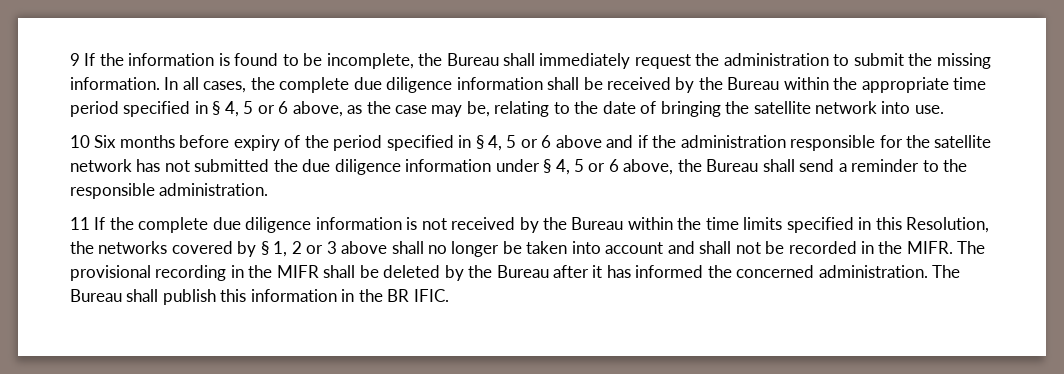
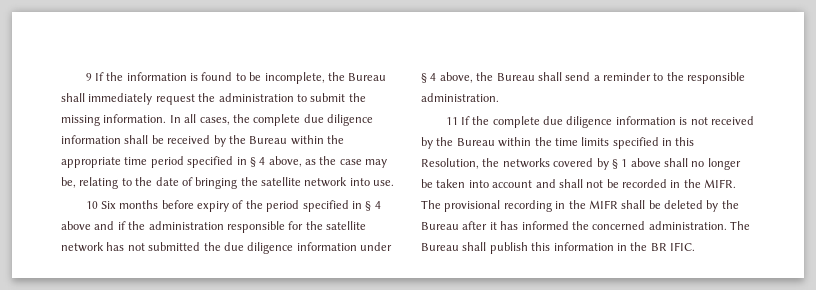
- In all cases, the complete due diligence information shall be received by the Bureau within the appropriate time period specified in § 4, 5 or 6 above, as the case may be, relating to the date of bringing the satellite network into use.
+ In all cases, the complete due diligence information shall be received by the Bureau within the appropriate time period specified in § 4 above, as the case may be, relating to the date of bringing the satellite network into use.
- 10 Six months before expiry of the period specified in § 4, 5 or 6 above and if the administration responsible for the satellite network has not submitted the due diligence information under § 4, 5 or 6 above, the Bureau shall send a reminder to the responsible administration.
+ 10 Six months before expiry of the period specified in § 4 above and if the administration responsible for the satellite network has not submitted the due diligence information under § 4 above, the Bureau shall send a reminder to the responsible administration.
- 11 If the complete due diligence information is not received by the Bureau within the time limits specified in this Resolution, the networks covered by § 1, 2 or 3 above shall no longer be taken into account and shall not be recorded in the MIFR.
+ 11 If the complete due diligence information is not received by the Bureau within the time limits specified in this Resolution, the networks covered by § 1 above shall no longer be taken into account and shall not be recorded in the MIFR.

